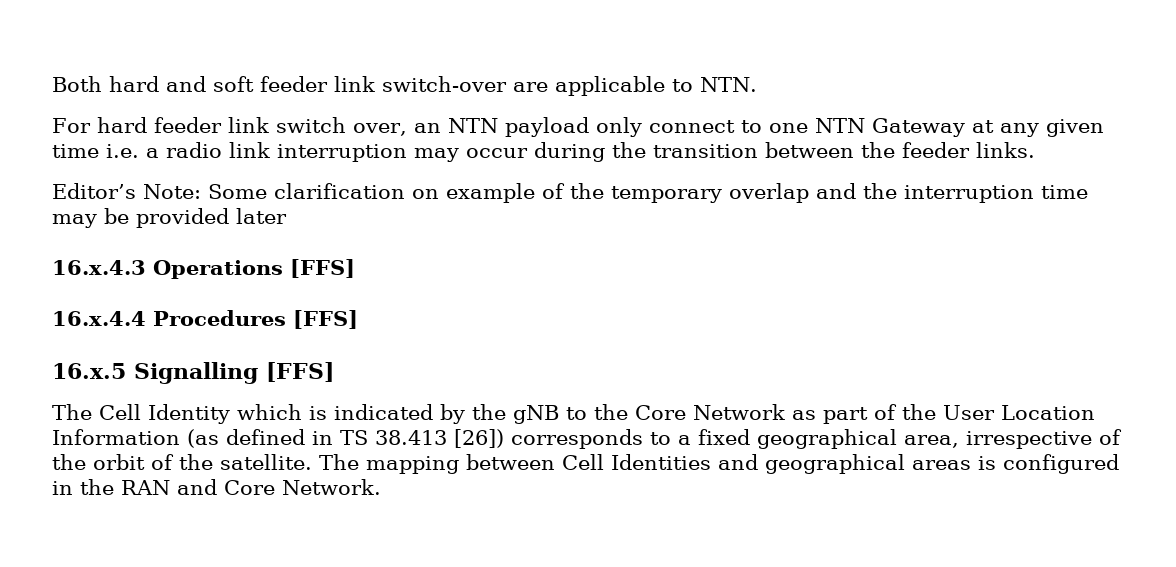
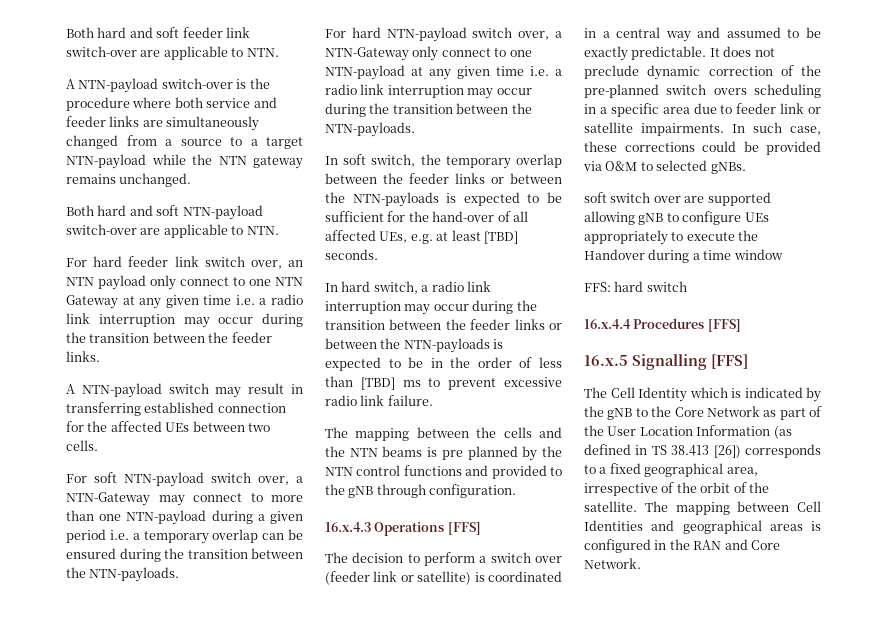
+ A NTN-payload switch-over is the procedure where both service and feeder links are simultaneously changed from a source to a target NTN-payload while the NTN gateway remains unchanged.
+ Both hard and soft NTN-payload switch-over are applicable to NTN.
- Editor’s Note: Some clarification on example of the temporary overlap and the interruption time may be provided later
+ A NTN-payload switch may result in transferring established connection for the affected UEs between two cells.
+ For soft NTN-payload switch over, a NTN-Gateway may connect to more than one NTN-payload during a given period i.e. a temporary overlap can be ensured during the transition between the NTN-payloads.
+ For hard NTN-payload switch over, a NTN-Gateway only connect to one NTN-payload at any given time i.e. a radio link interruption may occur during the transition between the NTN-payloads.
+ In soft switch, the temporary overlap between the feeder links or between the NTN-payloads is expected to be sufficient for the hand-over of all affected UEs, e.g. at least [TBD] seconds.
+ In hard switch, a radio link interruption may occur during the transition between the feeder links or between the NTN-payloads is expected to be in the order of less than [TBD] ms to prevent excessive radio link failure.
+ The mapping between the cells and the NTN beams is pre planned by the NTN control functions and provided to the gNB through configuration.
  16.x.4.3 Operations [FFS]
+ The decision to perform a switch over (feeder link or satellite) is coordinated in a central way and assumed to be exactly predictable. It does not preclude dynamic correction of the pre-planned switch overs scheduling in a specific area due to feeder link or satellite impairments. In such case, these corrections could be provided via O&M to selected gNBs.
+ soft switch over are supported allowing gNB to configure UEs appropriately to execute the Handover during a time window
+ FFS: hard switch

